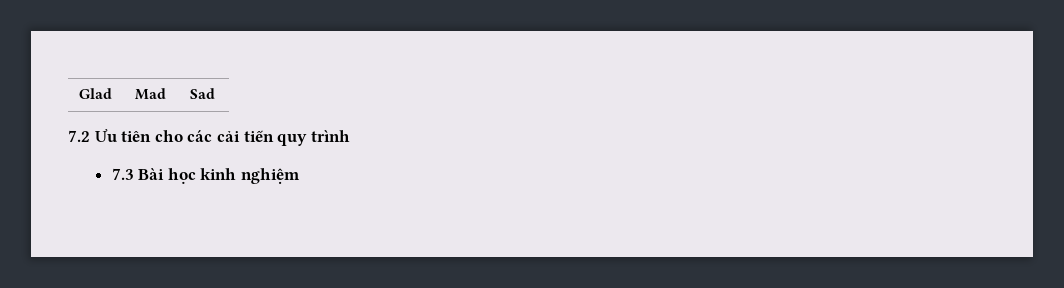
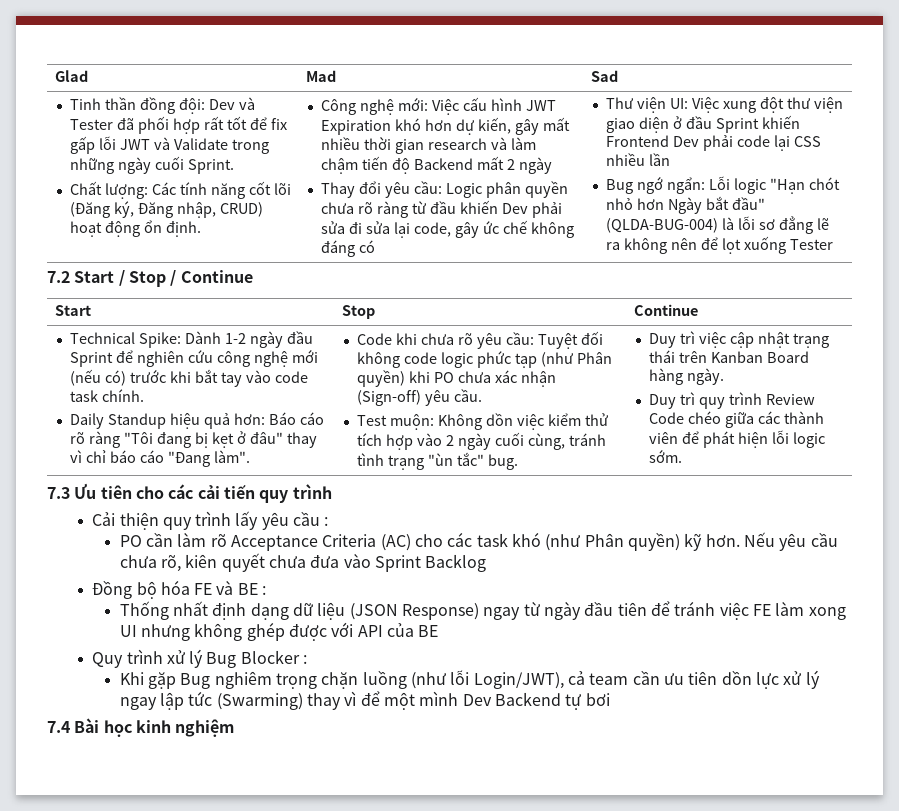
- 7.2 Ưu tiên cho các cải tiến quy trình
+ Tinh thần đồng đội: Dev và Tester đã phối hợp rất tốt để fix gấp lỗi JWT và Validate trong những ngày cuối Sprint.
+ Chất lượng: Các tính năng cốt lõi (Đăng ký, Đăng nhập, CRUD) hoạt động ổn định. | Công nghệ mới: Việc cấu hình JWT Expiration khó hơn dự kiến, gây mất nhiều thời gian research và làm chậm tiến độ Backend mất 2 ngày
+ Thay đổi yêu cầu: Logic phân quyền chưa rõ ràng từ đầu khiến Dev phải sửa đi sửa lại code, gây ức chế không đáng có | Thư viện UI: Việc xung đột thư viện giao diện ở đầu Sprint khiến Frontend Dev phải code lại CSS nhiều lần
+ Bug ngớ ngẩn: Lỗi logic "Hạn chót nhỏ hơn Ngày bắt đầu" (QLDA-BUG-004) là lỗi sơ đẳng lẽ ra không nên để lọt xuống Tester
+ 7.2 Start / Stop / Continue
+ Start | Stop | Continue
+ Technical Spike: Dành 1-2 ngày đầu Sprint để nghiên cứu công nghệ mới (nếu có) trước khi bắt tay vào code task chính.
+ Daily Standup hiệu quả hơn: Báo cáo rõ ràng "Tôi đang bị kẹt ở đâu" thay vì chỉ báo cáo "Đang làm". | Code khi chưa rõ yêu cầu: Tuyệt đối không code logic phức tạp (như Phân quyền) khi PO chưa xác nhận (Sign-off) yêu cầu.
+ Test muộn: Không dồn việc kiểm thử tích hợp vào 2 ngày cuối cùng, tránh tình trạng "ùn tắc" bug. | Duy trì việc cập nhật trạng thái trên Kanban Board hàng ngày.
+ Duy trì quy trình Review Code chéo giữa các thành viên để phát hiện lỗi logic sớm.
+ 7.3 Ưu tiên cho các cải tiến quy trình
- 7.3 Bài học kinh nghiệm
+ Cải thiện quy trình lấy yêu cầu :
+ PO cần làm rõ Acceptance Criteria (AC) cho các task khó (như Phân quyền) kỹ hơn. Nếu yêu cầu chưa rõ, kiên quyết chưa đưa vào Sprint Backlog
+ Đồng bộ hóa FE và BE :
+ Thống nhất định dạng dữ liệu (JSON Response) ngay từ ngày đầu tiên để tránh việc FE làm xong UI nhưng không ghép được với API của BE
+ Quy trình xử lý Bug Blocker :
+ Khi gặp Bug nghiêm trọng chặn luồng (như lỗi Login/JWT), cả team cần ưu tiên dồn lực xử lý ngay lập tức (Swarming) thay vì để một mình Dev Backend tự bơi
+ 7.4 Bài học kinh nghiệm

